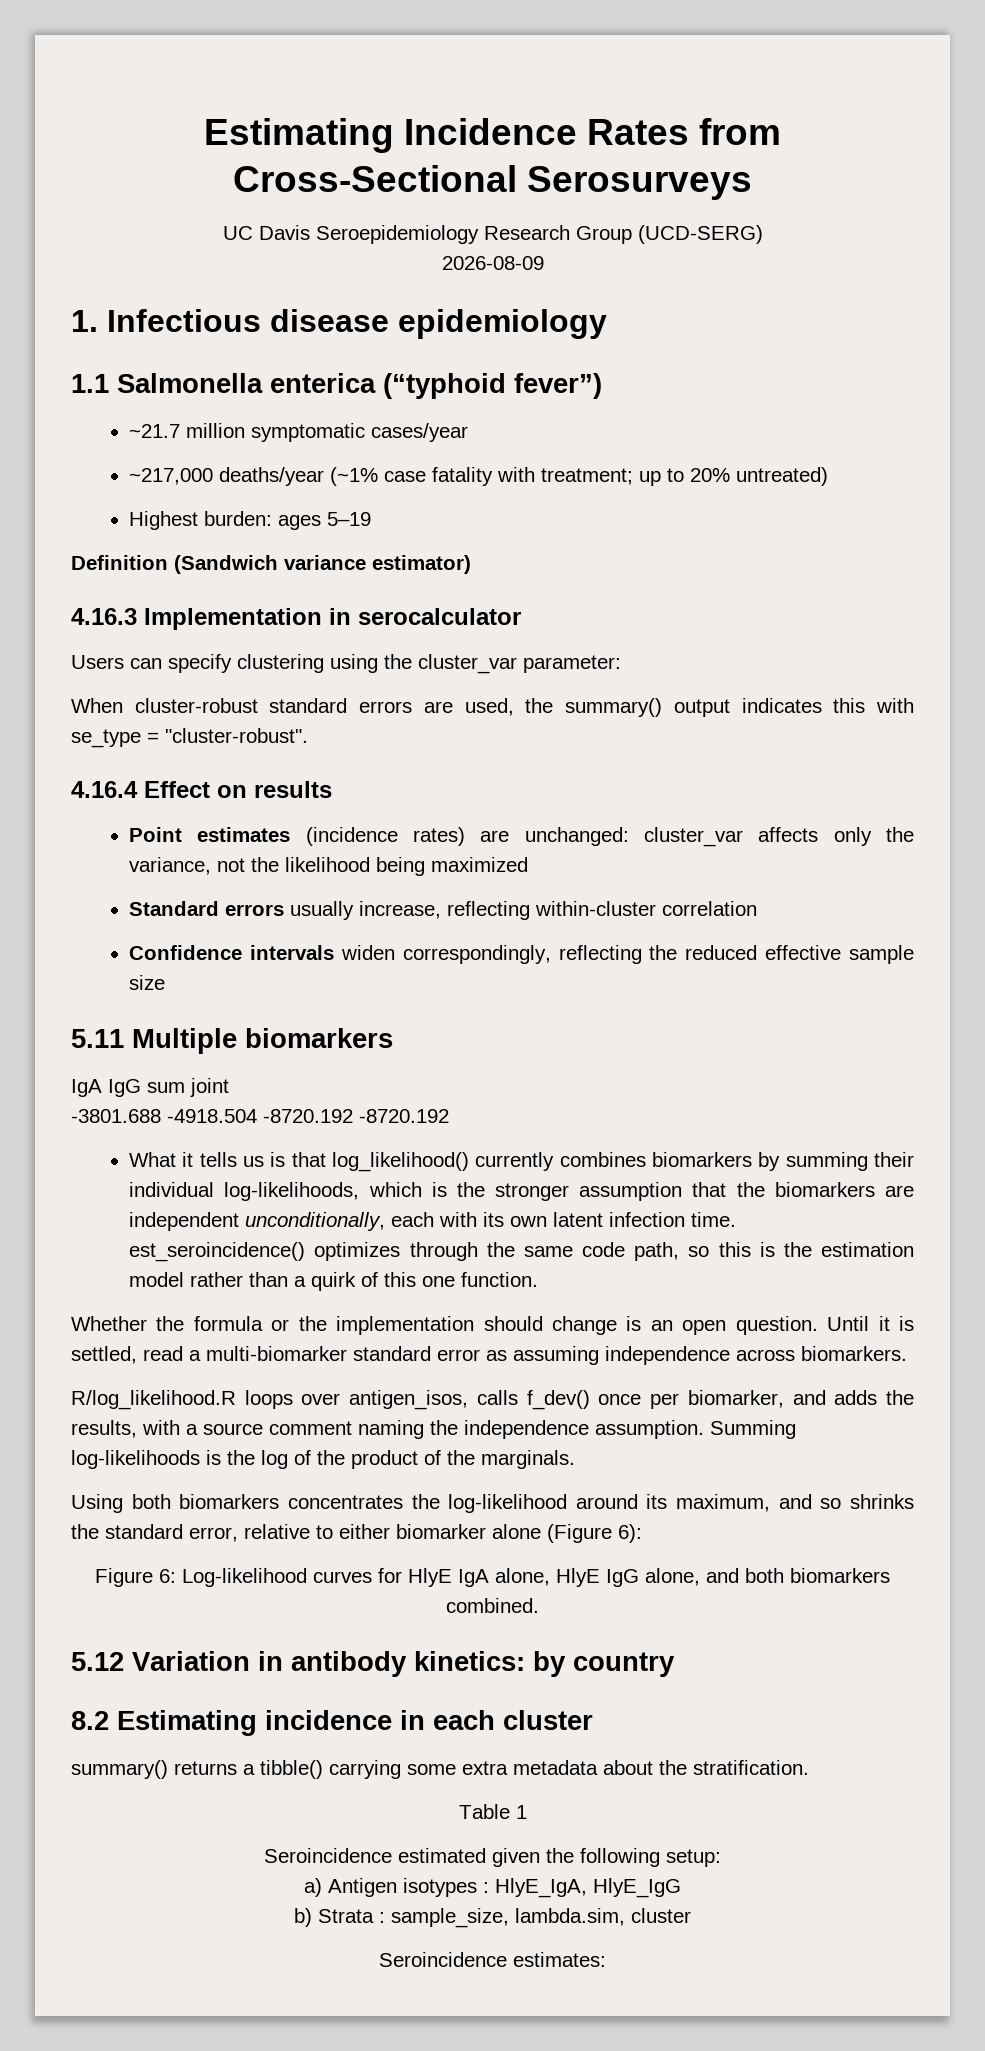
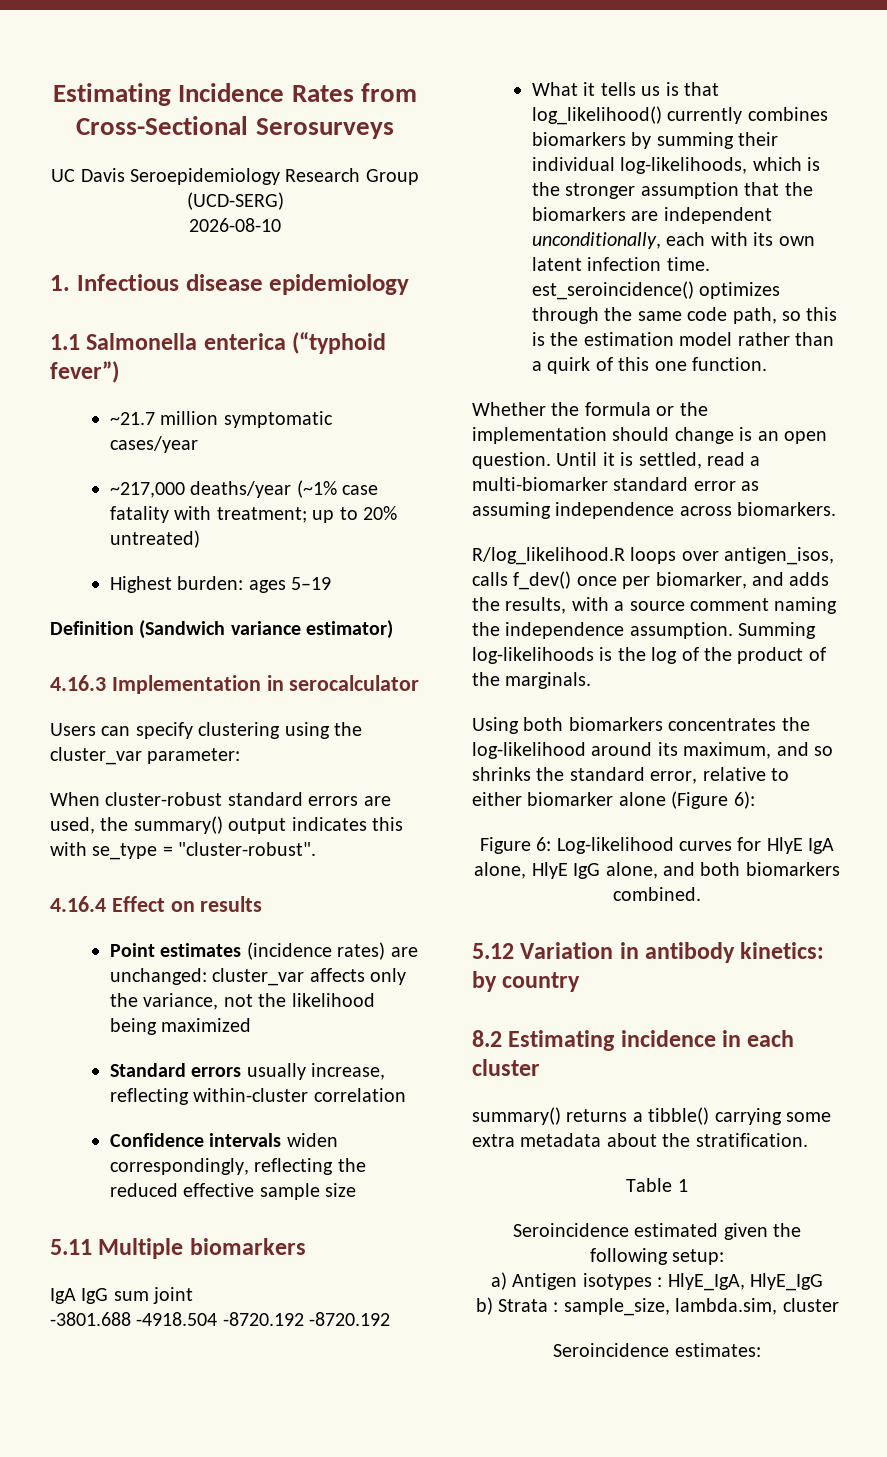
- 2026-08-09
+ 2026-08-10

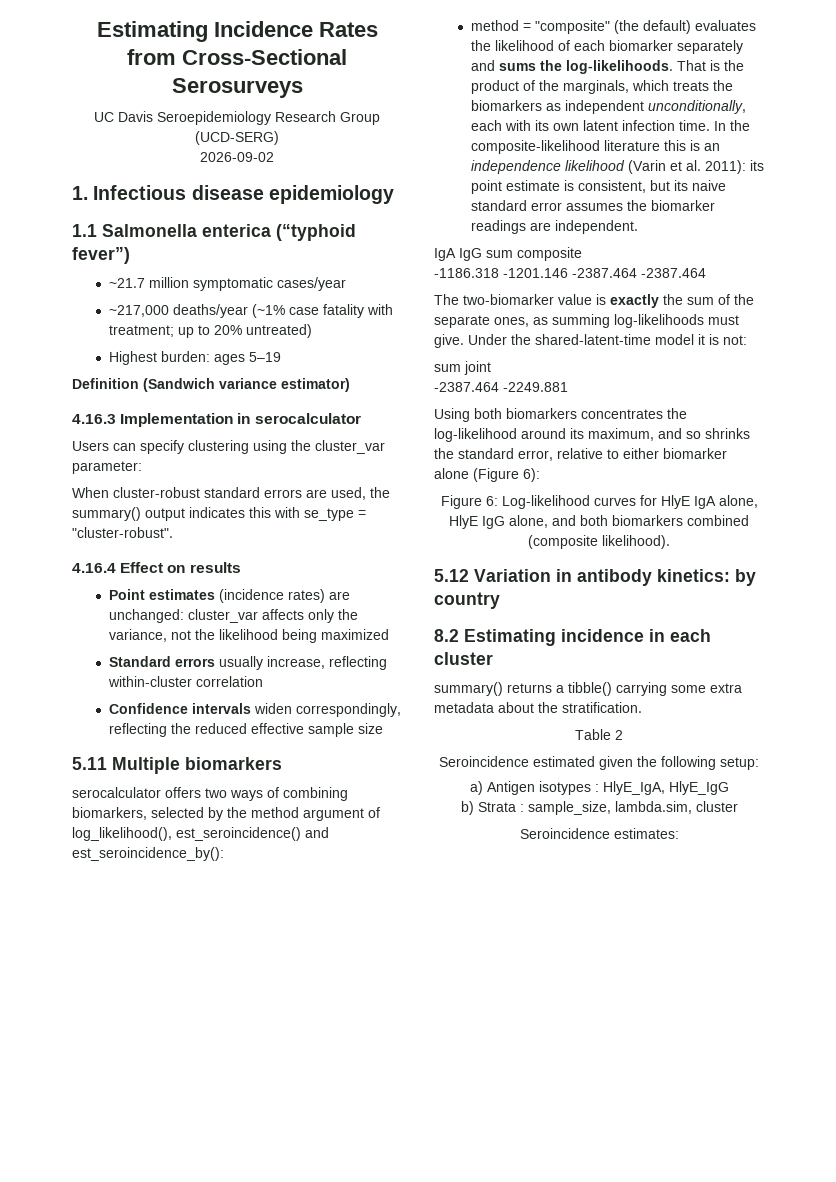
- 2026-08-10
+ 2026-09-02
- IgA IgG sum joint
- -3801.688 -4918.504 -8720.192 -8720.192
- What it tells us is that log_likelihood() currently combines biomarkers by summing their individual log-likelihoods, which is the stronger assumption that the biomarkers are independent unconditionally, each with its own latent infection time. est_seroincidence() optimizes through the same code path, so this is the estimation model rather than a quirk of this one function.
- Whether the formula or the implementation should change is an open question. Until it is settled, read a multi-biomarker standard error as assuming independence across biomarkers.
- R/log_likelihood.R loops over antigen_isos, calls f_dev() once per biomarker, and adds the results, with a source comment naming the independence assumption. Summing log-likelihoods is the log of the product of the marginals.
+ serocalculator offers two ways of combining biomarkers, selected by the method argument of log_likelihood(), est_seroincidence() and est_seroincidence_by():
+ method = "composite" (the default) evaluates the likelihood of each biomarker separately and sums the log-likelihoods. That is the product of the marginals, which treats the biomarkers as independent unconditionally, each with its own latent infection time. In the composite-likelihood literature this is an independence likelihood (Varin et al. 2011): its point estimate is consistent, but its naive standard error assumes the biomarker readings are independent.
+ IgA IgG sum composite
+ -1186.318 -1201.146 -2387.464 -2387.464
+ The two-biomarker value is exactly the sum of the separate ones, as summing log-likelihoods must give. Under the shared-latent-time model it is not:
+ sum joint
+ -2387.464 -2249.881
- Figure 6: Log-likelihood curves for HlyE IgA alone, HlyE IgG alone, and both biomarkers combined.
+ Figure 6: Log-likelihood curves for HlyE IgA alone, HlyE IgG alone, and both biomarkers combined (composite likelihood).
- Table 1
+ Table 2

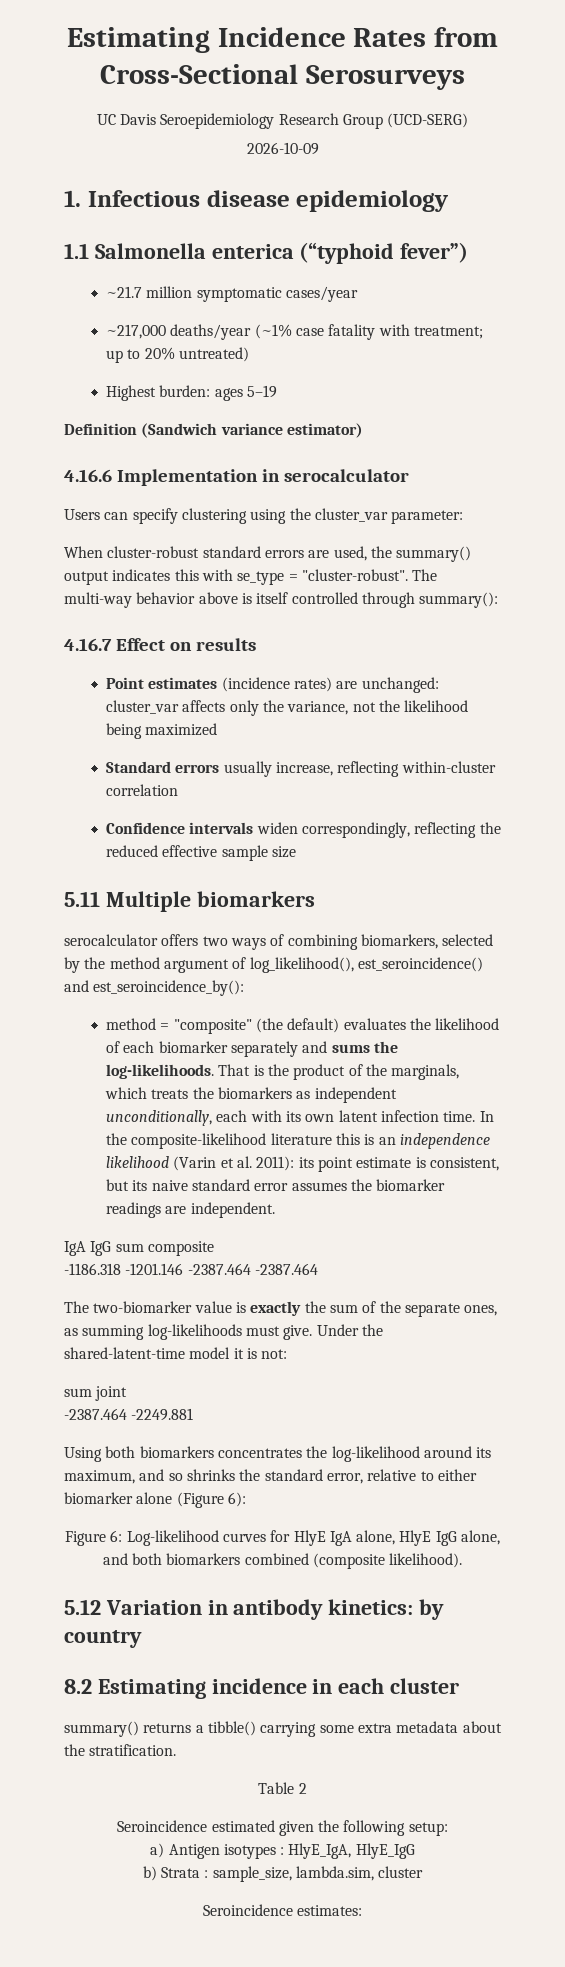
- 2026-09-02
+ 2026-10-09
- 4.16.3 Implementation in serocalculator
+ 4.16.6 Implementation in serocalculator
- When cluster-robust standard errors are used, the summary() output indicates this with se_type = "cluster-robust".
- 4.16.4 Effect on results
+ When cluster-robust standard errors are used, the summary() output indicates this with se_type = "cluster-robust". The multi-way behavior above is itself controlled through summary():
+ 4.16.7 Effect on results

